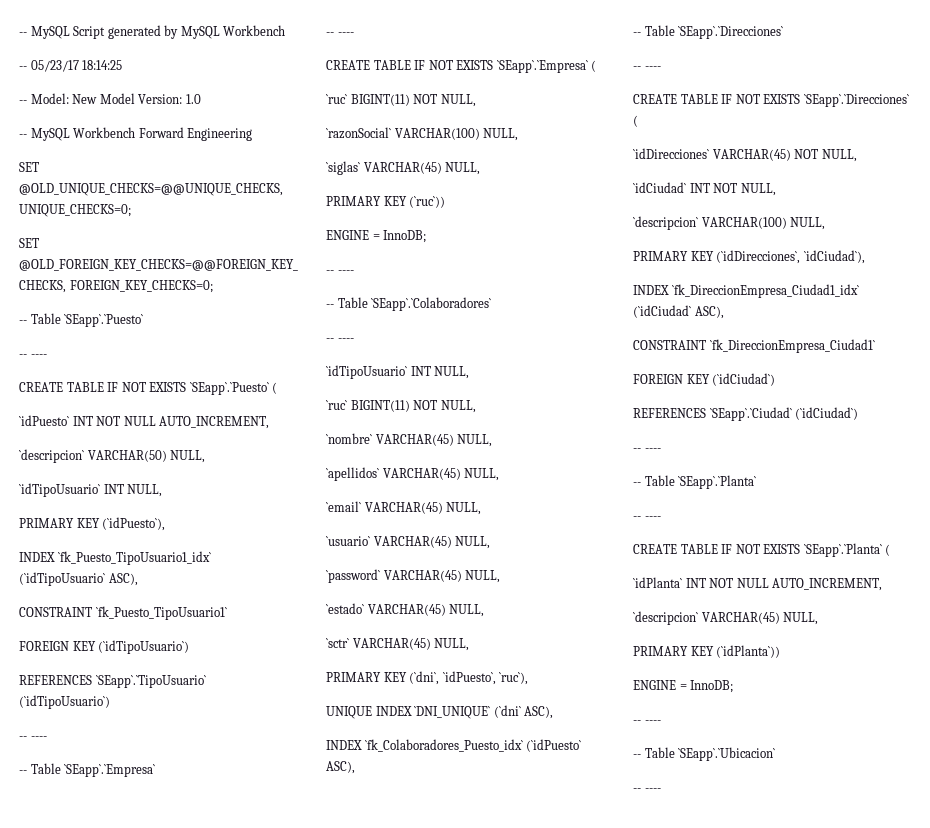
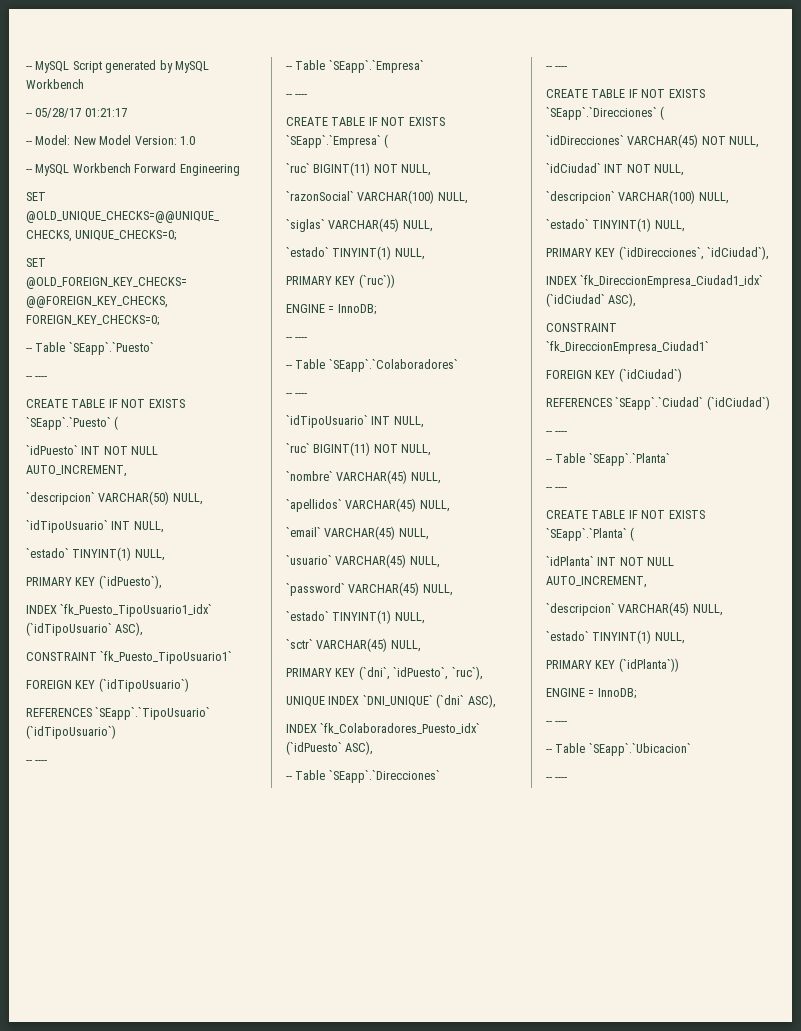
- -- 05/23/17 18:14:25
+ -- 05/28/17 01:21:17
  `descripcion` VARCHAR(50) NULL,
  `idTipoUsuario` INT NULL,
+ `estado` TINYINT(1) NULL,
  `siglas` VARCHAR(45) NULL,
+ `estado` TINYINT(1) NULL,
  `password` VARCHAR(45) NULL,
- `estado` VARCHAR(45) NULL,
+ `estado` TINYINT(1) NULL,
  `descripcion` VARCHAR(100) NULL,
+ `estado` TINYINT(1) NULL,
  `descripcion` VARCHAR(45) NULL,
+ `estado` TINYINT(1) NULL,

